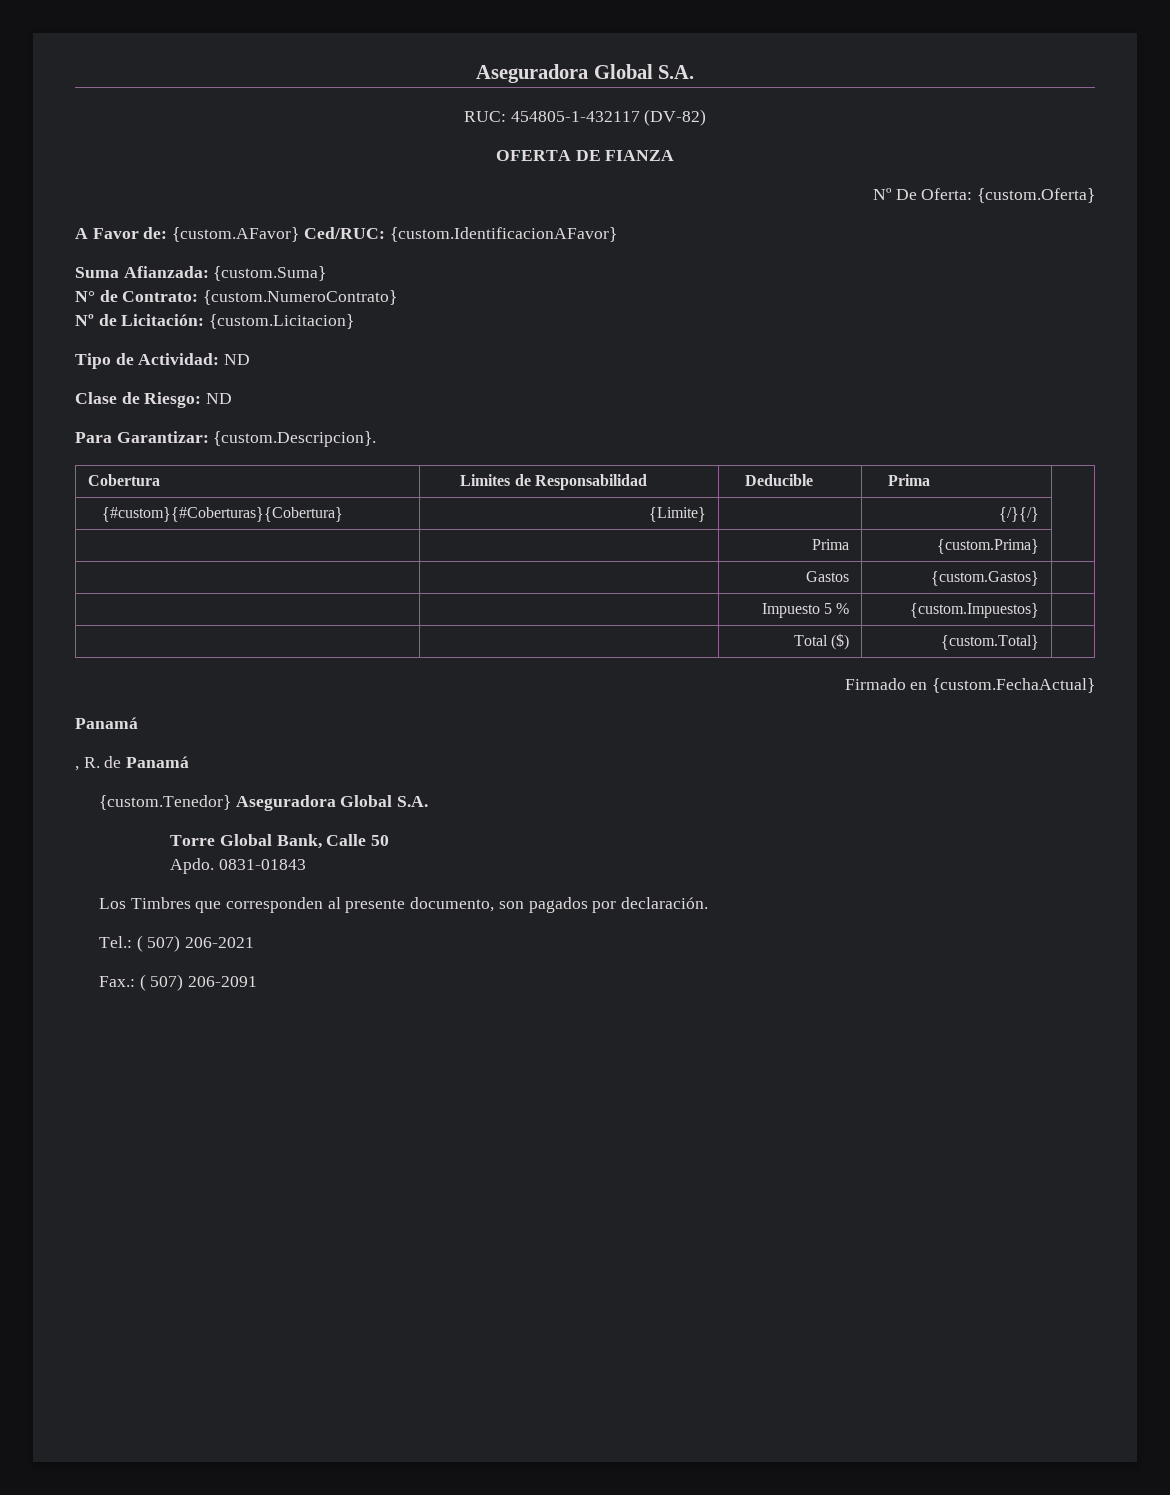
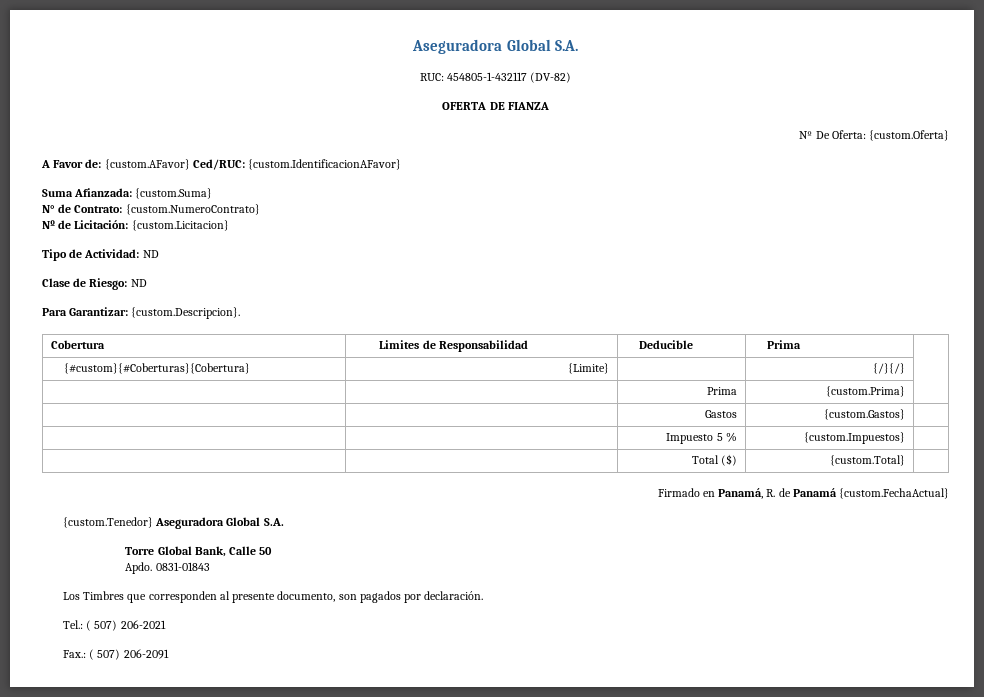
- Firmado en {custom.FechaActual}
- Panamá
- , R. de Panamá
+ Firmado en Panamá, R. de Panamá {custom.FechaActual}

